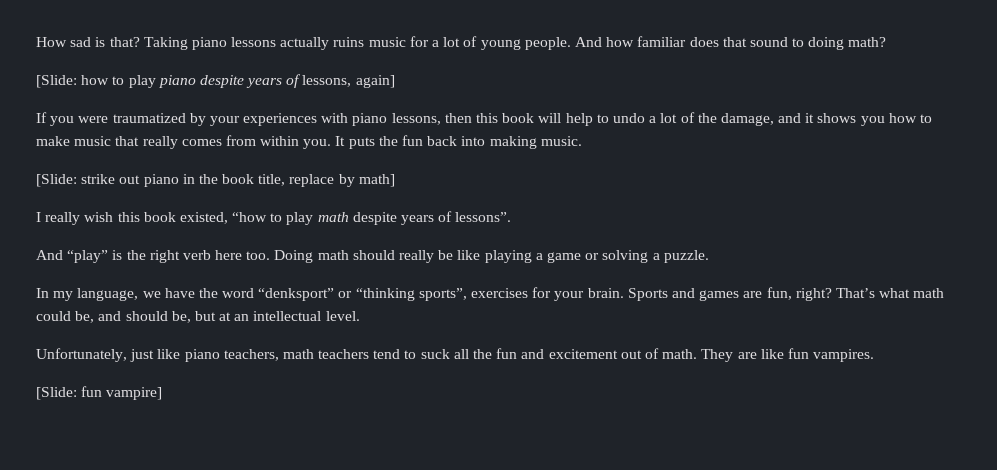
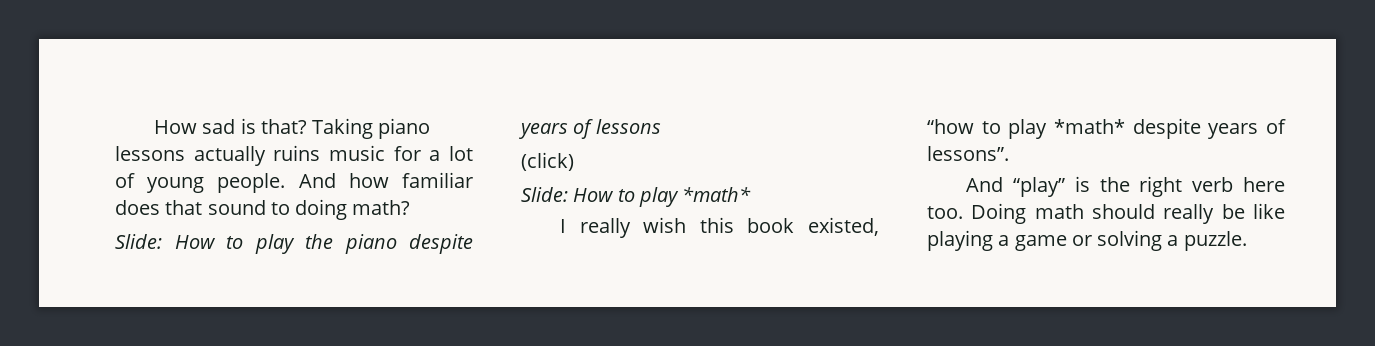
- [Slide: how to play piano despite years of lessons, again]
- If you were traumatized by your experiences with piano lessons, then this book will help to undo a lot of the damage, and it shows you how to make music that really comes from within you. It puts the fun back into making music.
- [Slide: strike out piano in the book title, replace by math]
+ Slide: How to play the piano despite years of lessons
+ (click)
+ Slide: How to play *math*
- I really wish this book existed, “how to play math despite years of lessons”.
+ I really wish this book existed, “how to play *math* despite years of lessons”.
- In my language, we have the word “denksport” or “thinking sports”, exercises for your brain. Sports and games are fun, right? That’s what math could be, and should be, but at an intellectual level.
- Unfortunately, just like piano teachers, math teachers tend to suck all the fun and excitement out of math. They are like fun vampires.
- [Slide: fun vampire]

